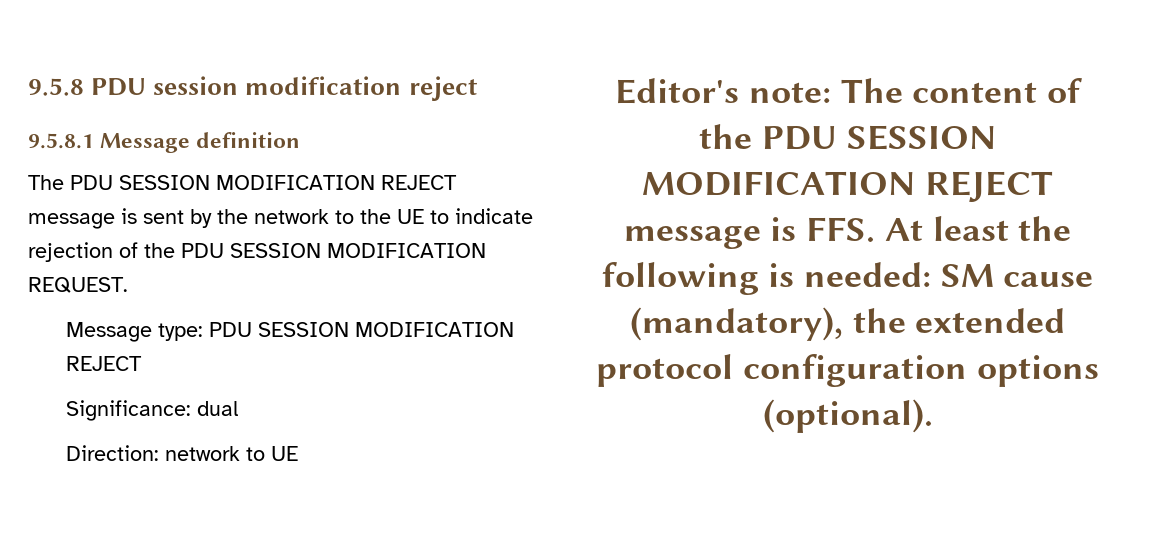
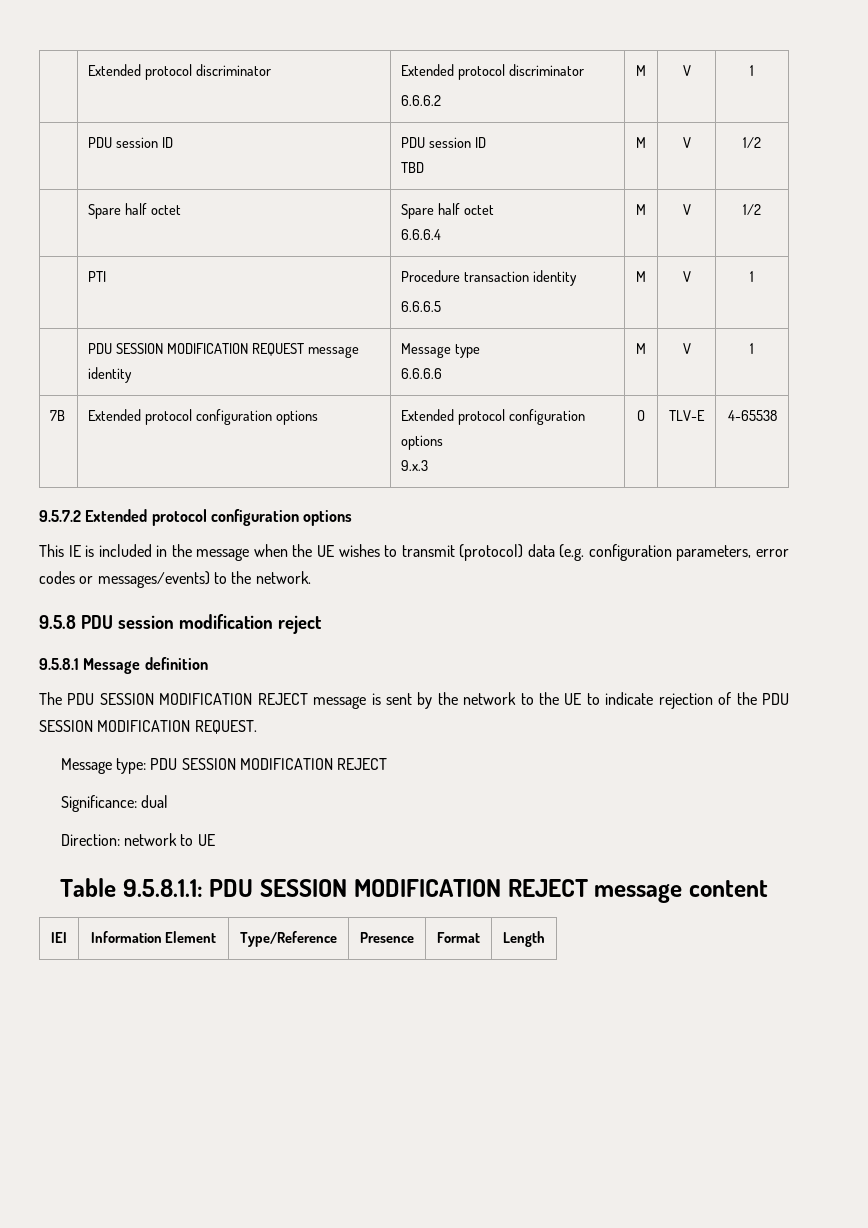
+ | Extended protocol discriminator | Extended protocol discriminator
+ 6.6.6.2 | M | V | 1
+ | PDU session ID | PDU session ID
+ TBD | M | V | 1/2
+ | Spare half octet | Spare half octet
+ 6.6.6.4 | M | V | 1/2
+ | PTI | Procedure transaction identity
+ 6.6.6.5 | M | V | 1
+ | PDU SESSION MODIFICATION REQUEST message identity | Message type
+ 6.6.6.6 | M | V | 1
+ 7B | Extended protocol configuration options | Extended protocol configuration options
+ 9.x.3 | O | TLV-E | 4-65538
+ 9.5.7.2 Extended protocol configuration options
+ This IE is included in the message when the UE wishes to transmit (protocol) data (e.g. configuration parameters, error codes or messages/events) to the network.
- Editor's note: The content of the PDU SESSION MODIFICATION REJECT message is FFS. At least the following is needed: SM cause (mandatory), the extended protocol configuration options (optional).
+ Table 9.5.8.1.1: PDU SESSION MODIFICATION REJECT message content
+ IEI | Information Element | Type/Reference | Presence | Format | Length

